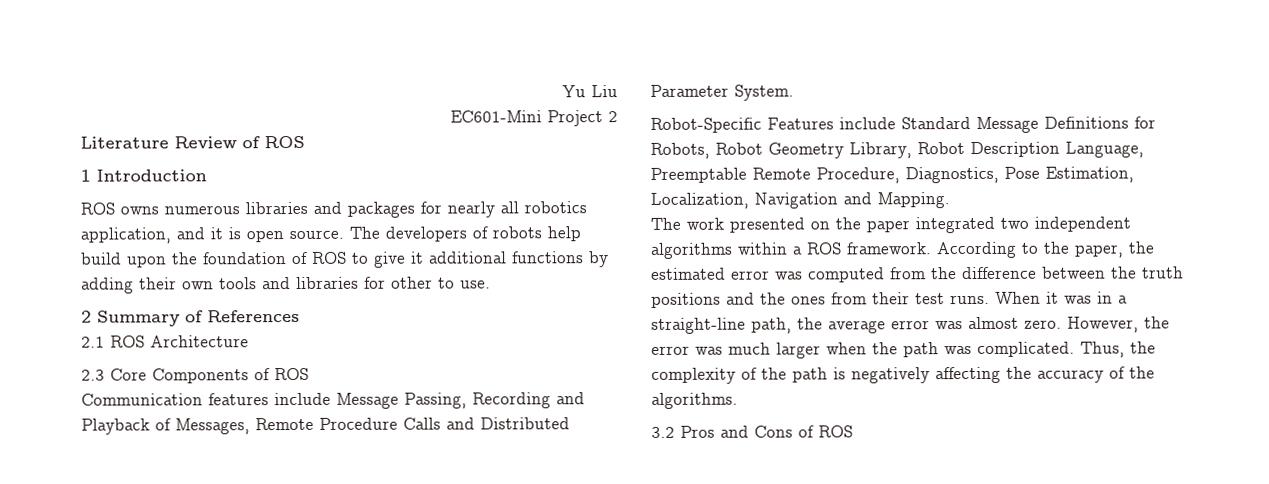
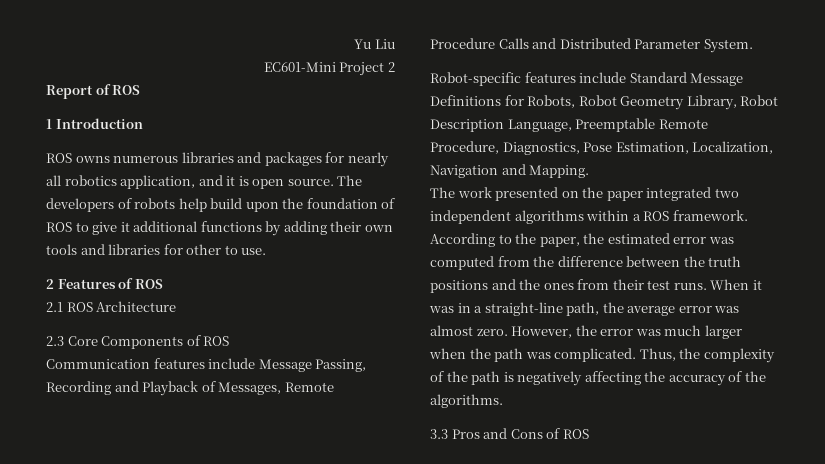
- Literature Review of ROS
+ Report of ROS
- 2 Summary of References
+ 2 Features of ROS
- Robot-Specific Features include Standard Message Definitions for Robots, Robot Geometry Library, Robot Description Language, Preemptable Remote Procedure, Diagnostics, Pose Estimation, Localization, Navigation and Mapping.
+ Robot-specific features include Standard Message Definitions for Robots, Robot Geometry Library, Robot Description Language, Preemptable Remote Procedure, Diagnostics, Pose Estimation, Localization, Navigation and Mapping.
- 3.2 Pros and Cons of ROS
+ 3.3 Pros and Cons of ROS

